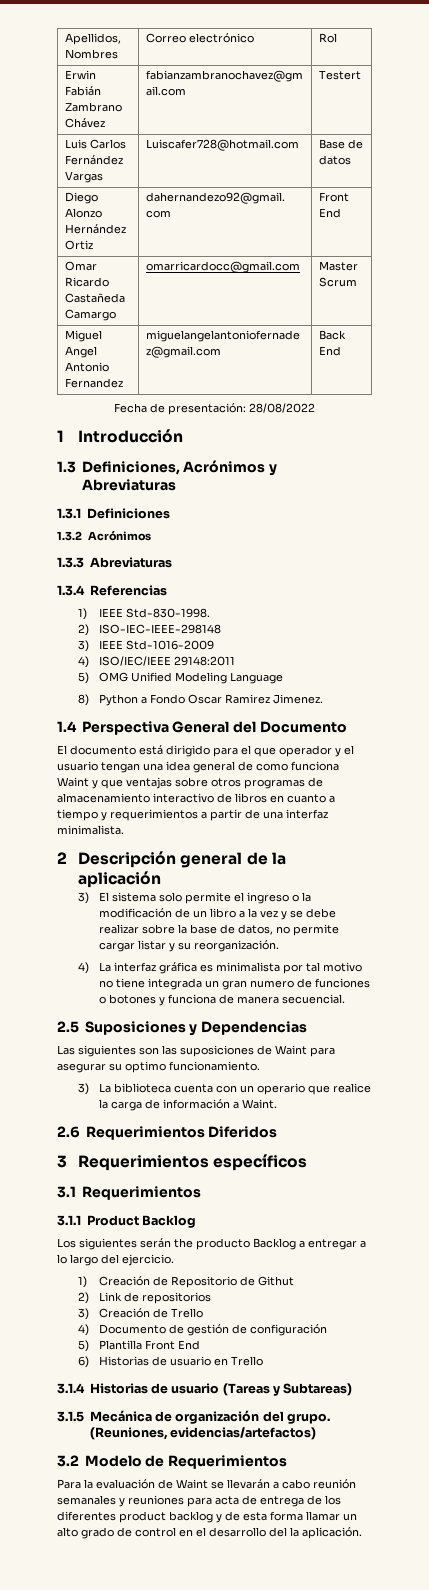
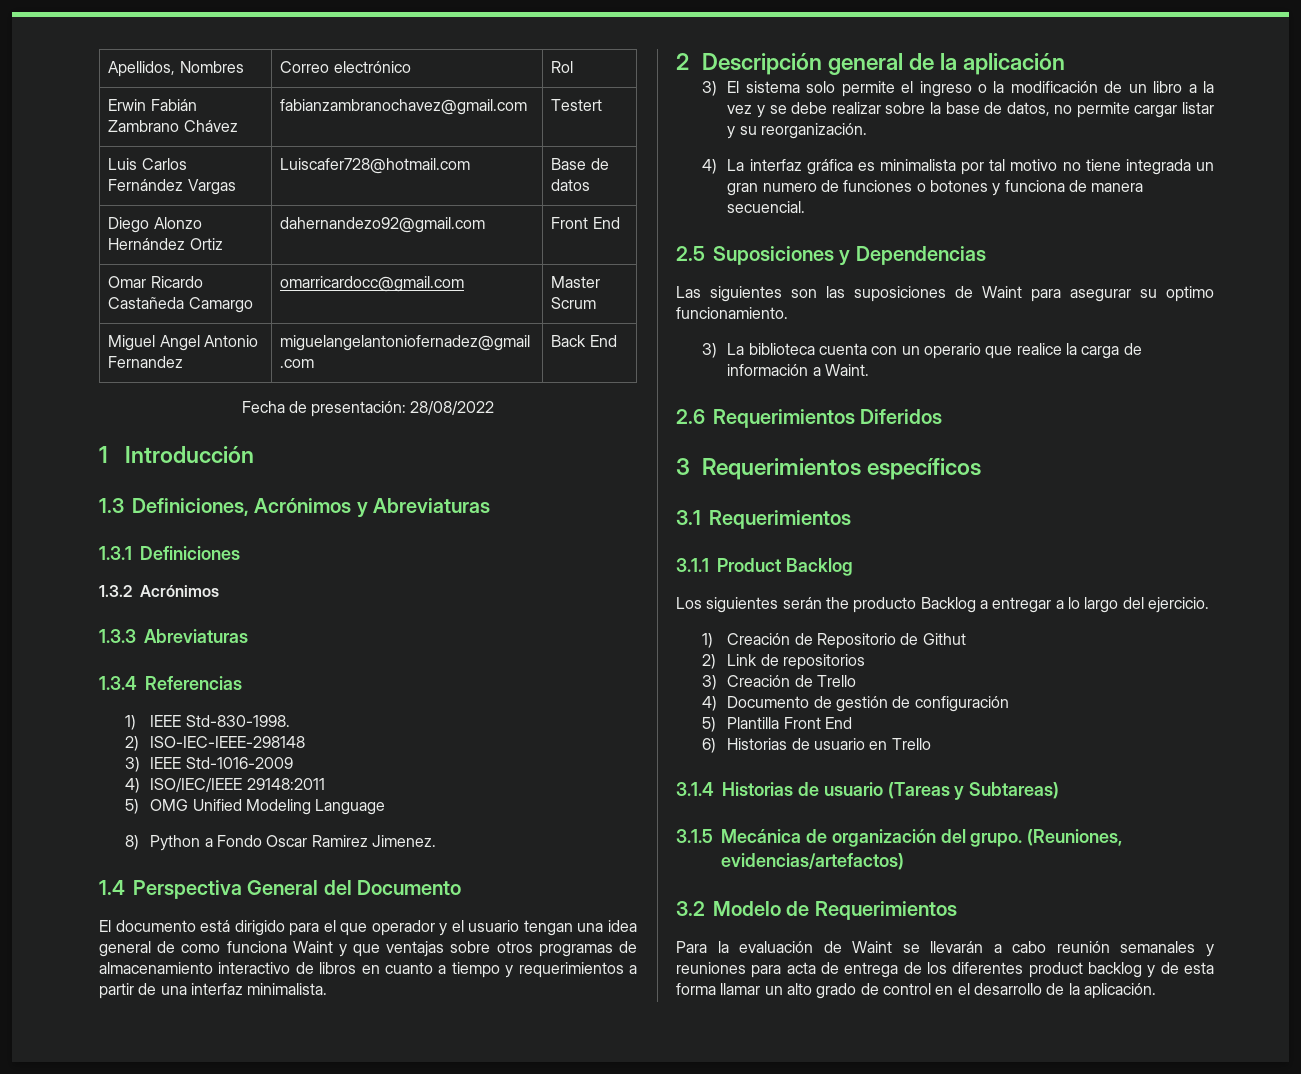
- Para la evaluación de Waint se llevarán a cabo reunión semanales y reuniones para acta de entrega de los diferentes product backlog y de esta forma llamar un alto grado de control en el desarrollo del la aplicación.
+ Para la evaluación de Waint se llevarán a cabo reunión semanales y reuniones para acta de entrega de los diferentes product backlog y de esta forma llamar un alto grado de control en el desarrollo de la aplicación.

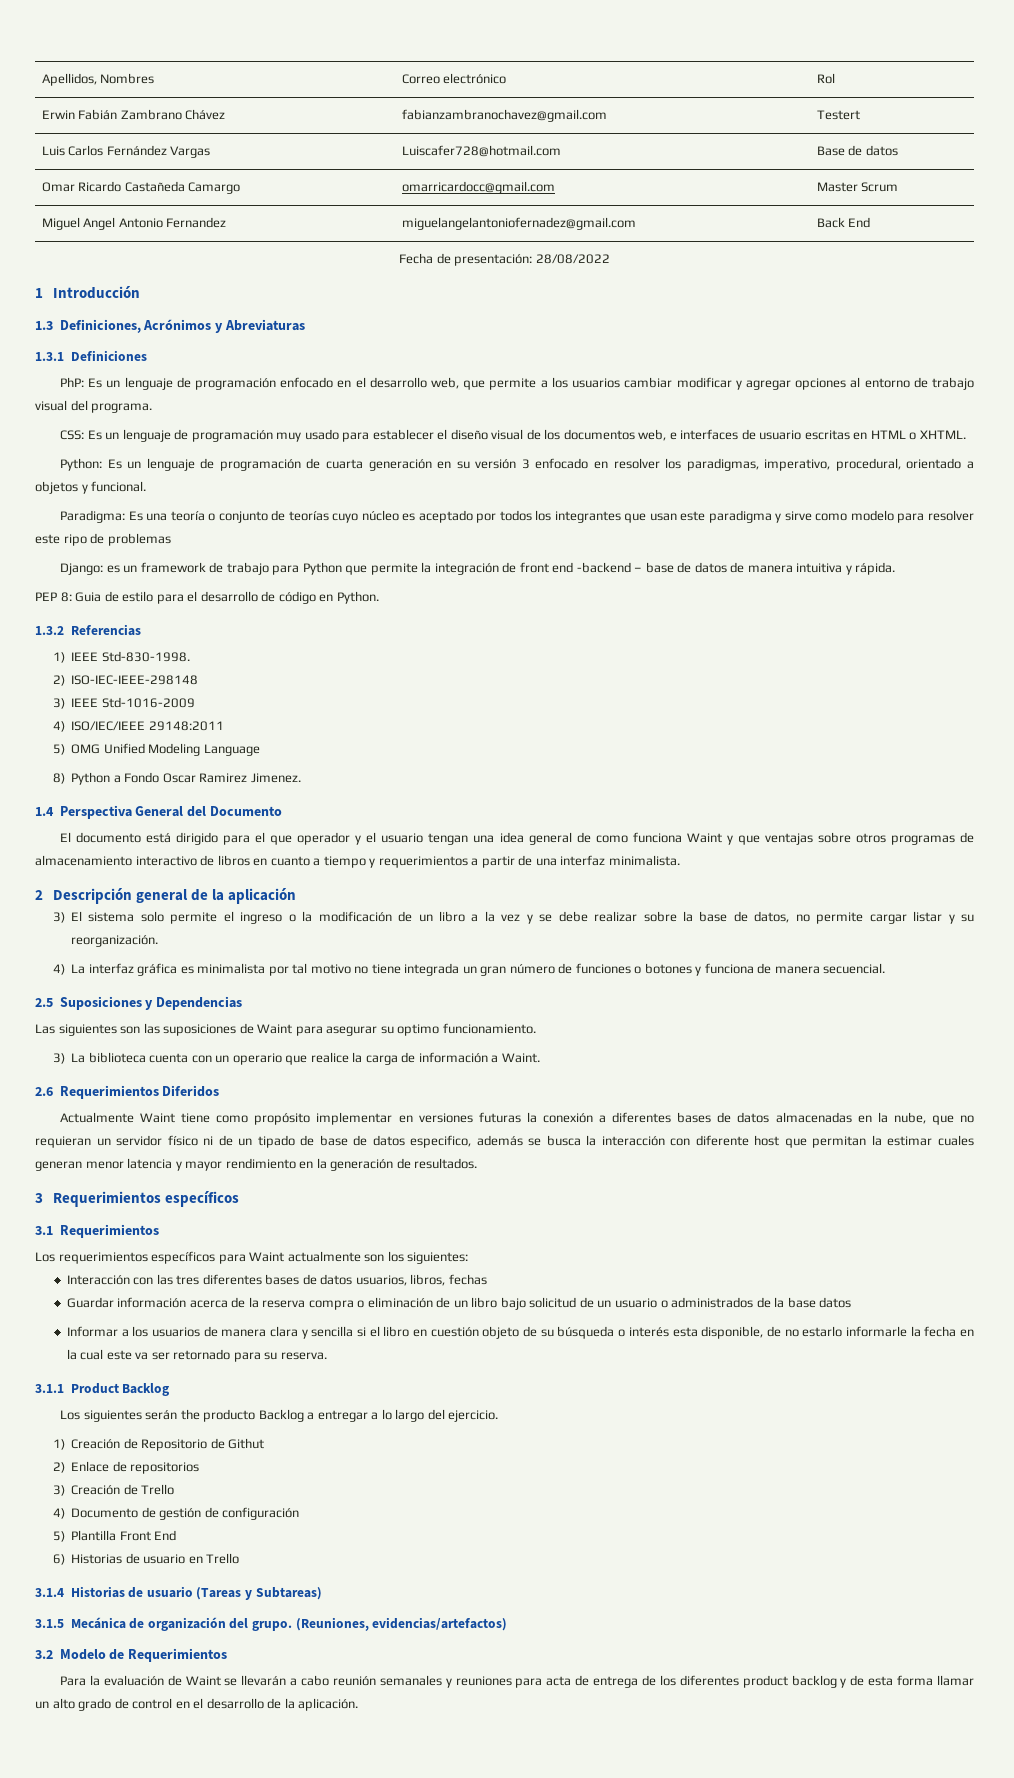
- Diego Alonzo Hernández Ortiz | dahernandezo92@gmail.com | Front End
- 1.3.2 Acrónimos
- 1.3.3 Abreviaturas
- 1.3.4 Referencias
+ PhP: Es un lenguaje de programación enfocado en el desarrollo web, que permite a los usuarios cambiar modificar y agregar opciones al entorno de trabajo visual del programa.
+ CSS: Es un lenguaje de programación muy usado para establecer el diseño visual de los documentos web, e interfaces de usuario escritas en HTML o XHTML.
+ Python: Es un lenguaje de programación de cuarta generación en su versión 3 enfocado en resolver los paradigmas, imperativo, procedural, orientado a objetos y funcional.
+ Paradigma: Es una teoría o conjunto de teorías cuyo núcleo es aceptado por todos los integrantes que usan este paradigma y sirve como modelo para resolver este ripo de problemas
+ Django: es un framework de trabajo para Python que permite la integración de front end -backend – base de datos de manera intuitiva y rápida.
+ PEP 8: Guia de estilo para el desarrollo de código en Python.
+ 1.3.2 Referencias
- 4) La interfaz gráfica es minimalista por tal motivo no tiene integrada un gran numero de funciones o botones y funciona de manera secuencial.
+ 4) La interfaz gráfica es minimalista por tal motivo no tiene integrada un gran número de funciones o botones y funciona de manera secuencial.
+ Actualmente Waint tiene como propósito implementar en versiones futuras la conexión a diferentes bases de datos almacenadas en la nube, que no requieran un servidor físico ni de un tipado de base de datos especifico, además se busca la interacción con diferente host que permitan la estimar cuales generan menor latencia y mayor rendimiento en la generación de resultados.
+ Los requerimientos específicos para Waint actualmente son los siguientes:
+ Interacción con las tres diferentes bases de datos usuarios, libros, fechas
+ Guardar información acerca de la reserva compra o eliminación de un libro bajo solicitud de un usuario o administrados de la base datos
+ Informar a los usuarios de manera clara y sencilla si el libro en cuestión objeto de su búsqueda o interés esta disponible, de no estarlo informarle la fecha en la cual este va ser retornado para su reserva.
- 2) Link de repositorios
+ 2) Enlace de repositorios

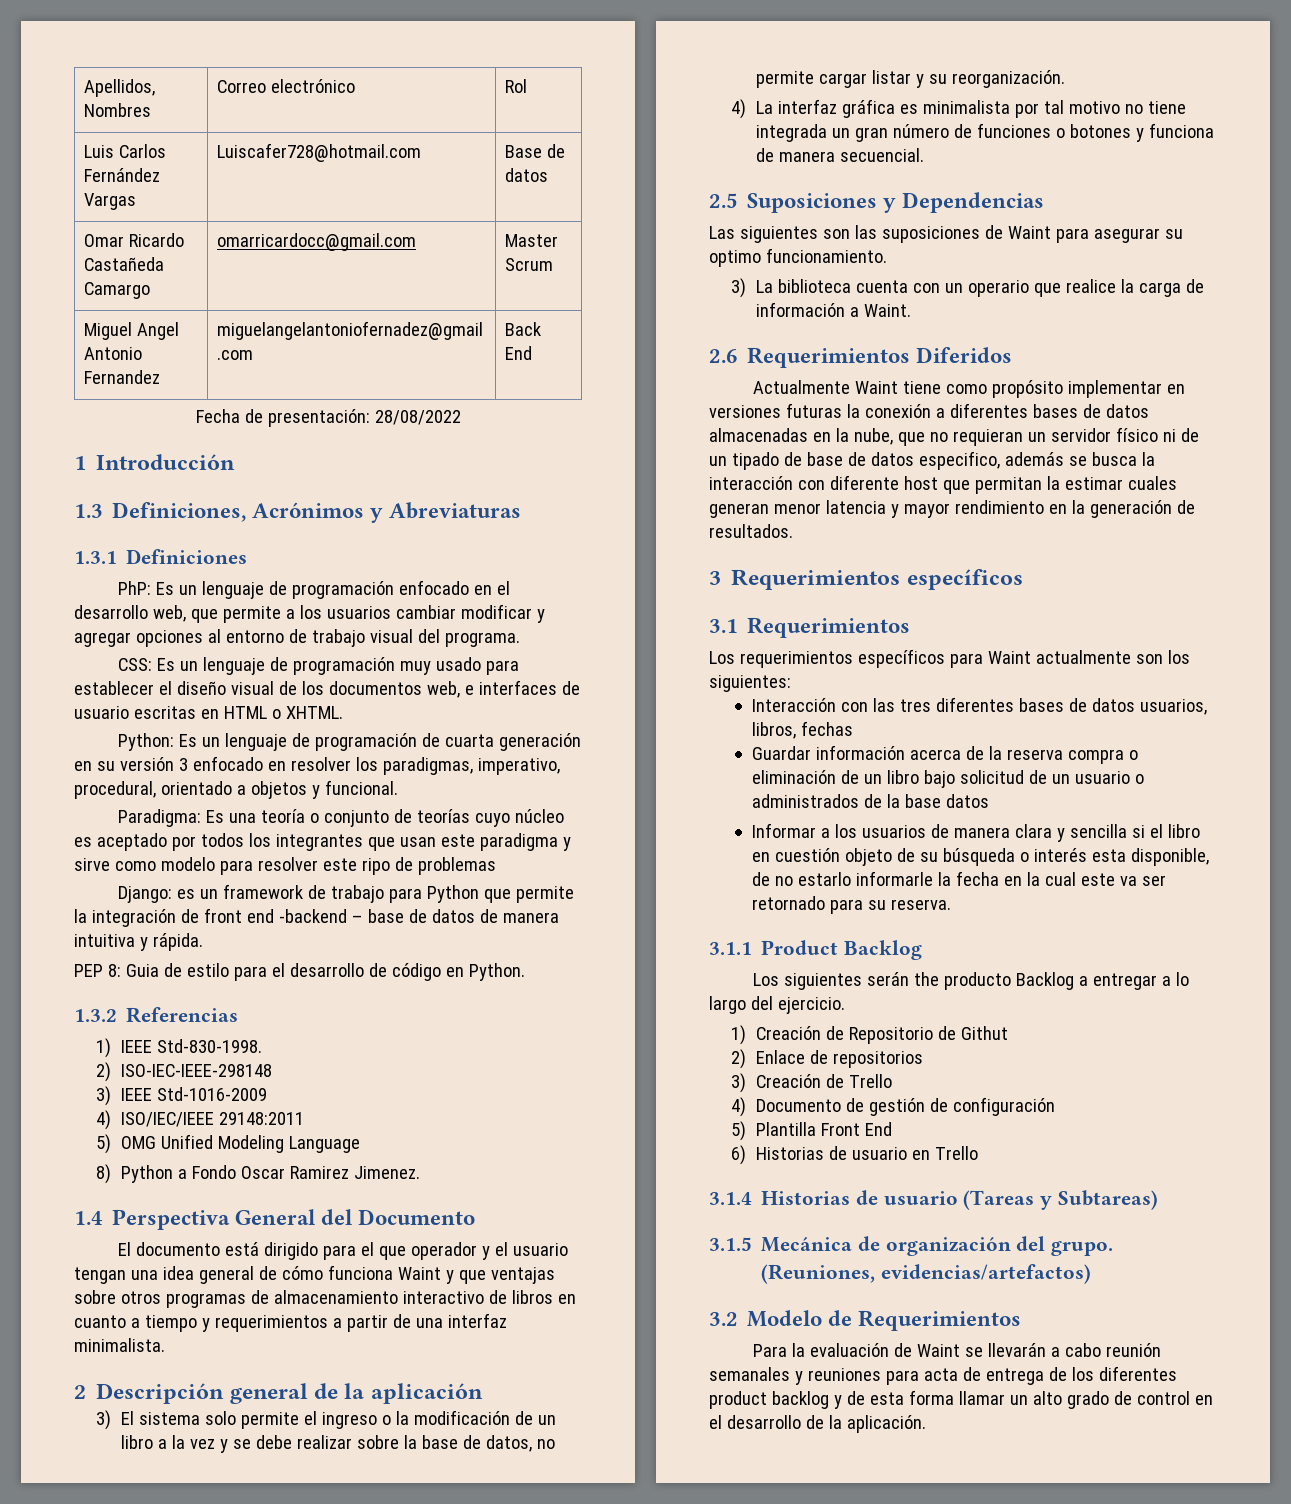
- Erwin Fabián Zambrano Chávez | fabianzambranochavez@gmail.com | Testert
- El documento está dirigido para el que operador y el usuario tengan una idea general de como funciona Waint y que ventajas sobre otros programas de almacenamiento interactivo de libros en cuanto a tiempo y requerimientos a partir de una interfaz minimalista.
+ El documento está dirigido para el que operador y el usuario tengan una idea general de cómo funciona Waint y que ventajas sobre otros programas de almacenamiento interactivo de libros en cuanto a tiempo y requerimientos a partir de una interfaz minimalista.

